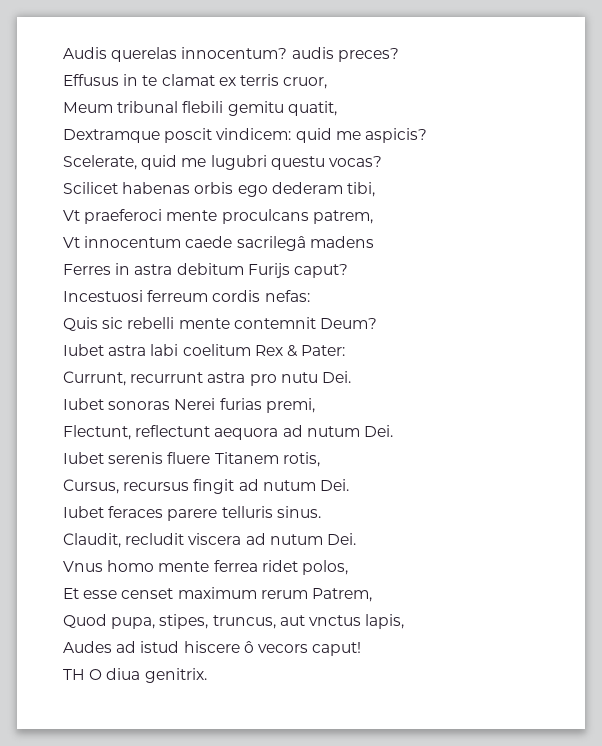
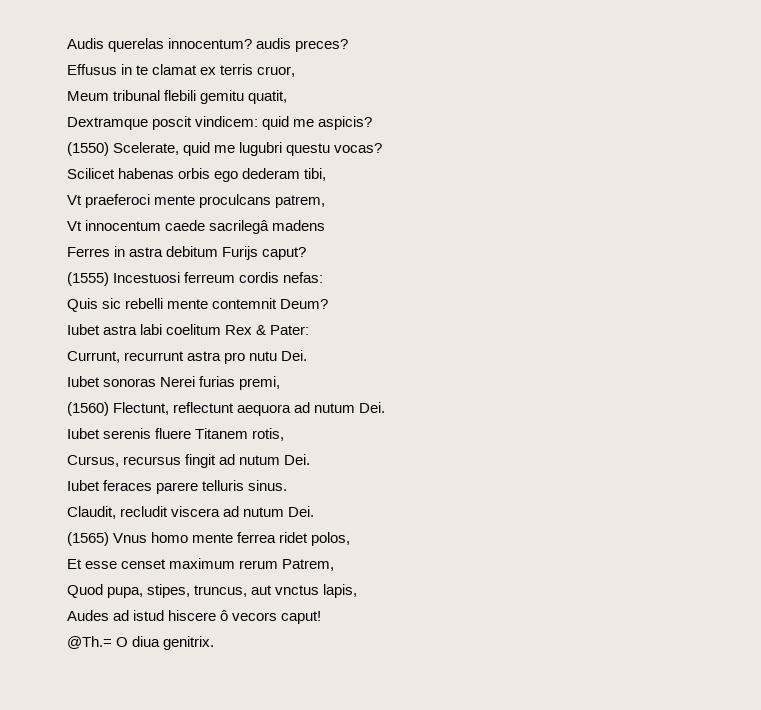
- Scelerate, quid me lugubri questu vocas?
+ (1550) Scelerate, quid me lugubri questu vocas?
- Incestuosi ferreum cordis nefas:
+ (1555) Incestuosi ferreum cordis nefas:
- Flectunt, reflectunt aequora ad nutum Dei.
+ (1560) Flectunt, reflectunt aequora ad nutum Dei.
- Vnus homo mente ferrea ridet polos,
+ (1565) Vnus homo mente ferrea ridet polos,
- TH O diua genitrix.
+ @Th.= O diua genitrix.

